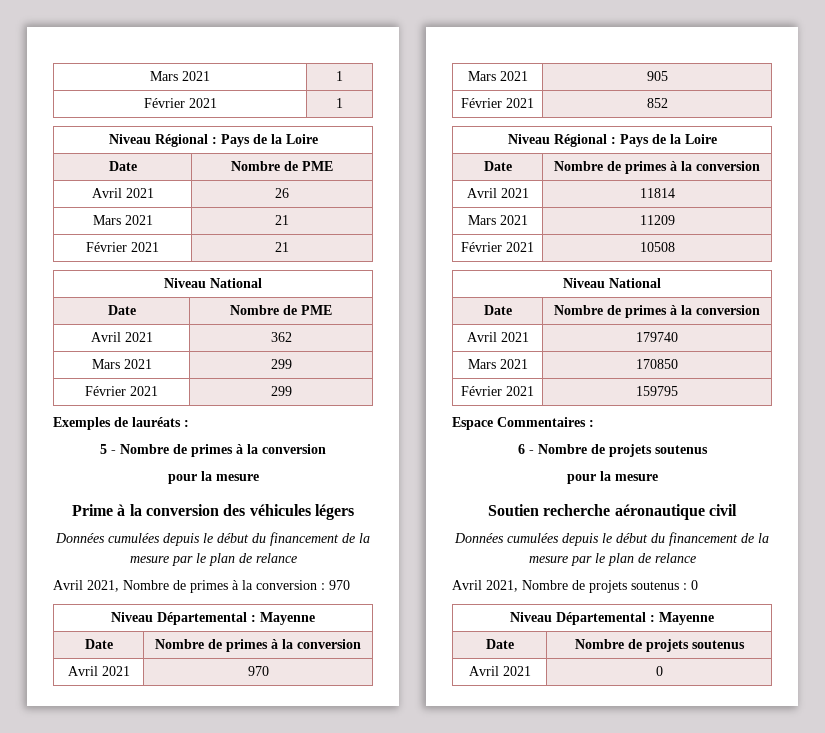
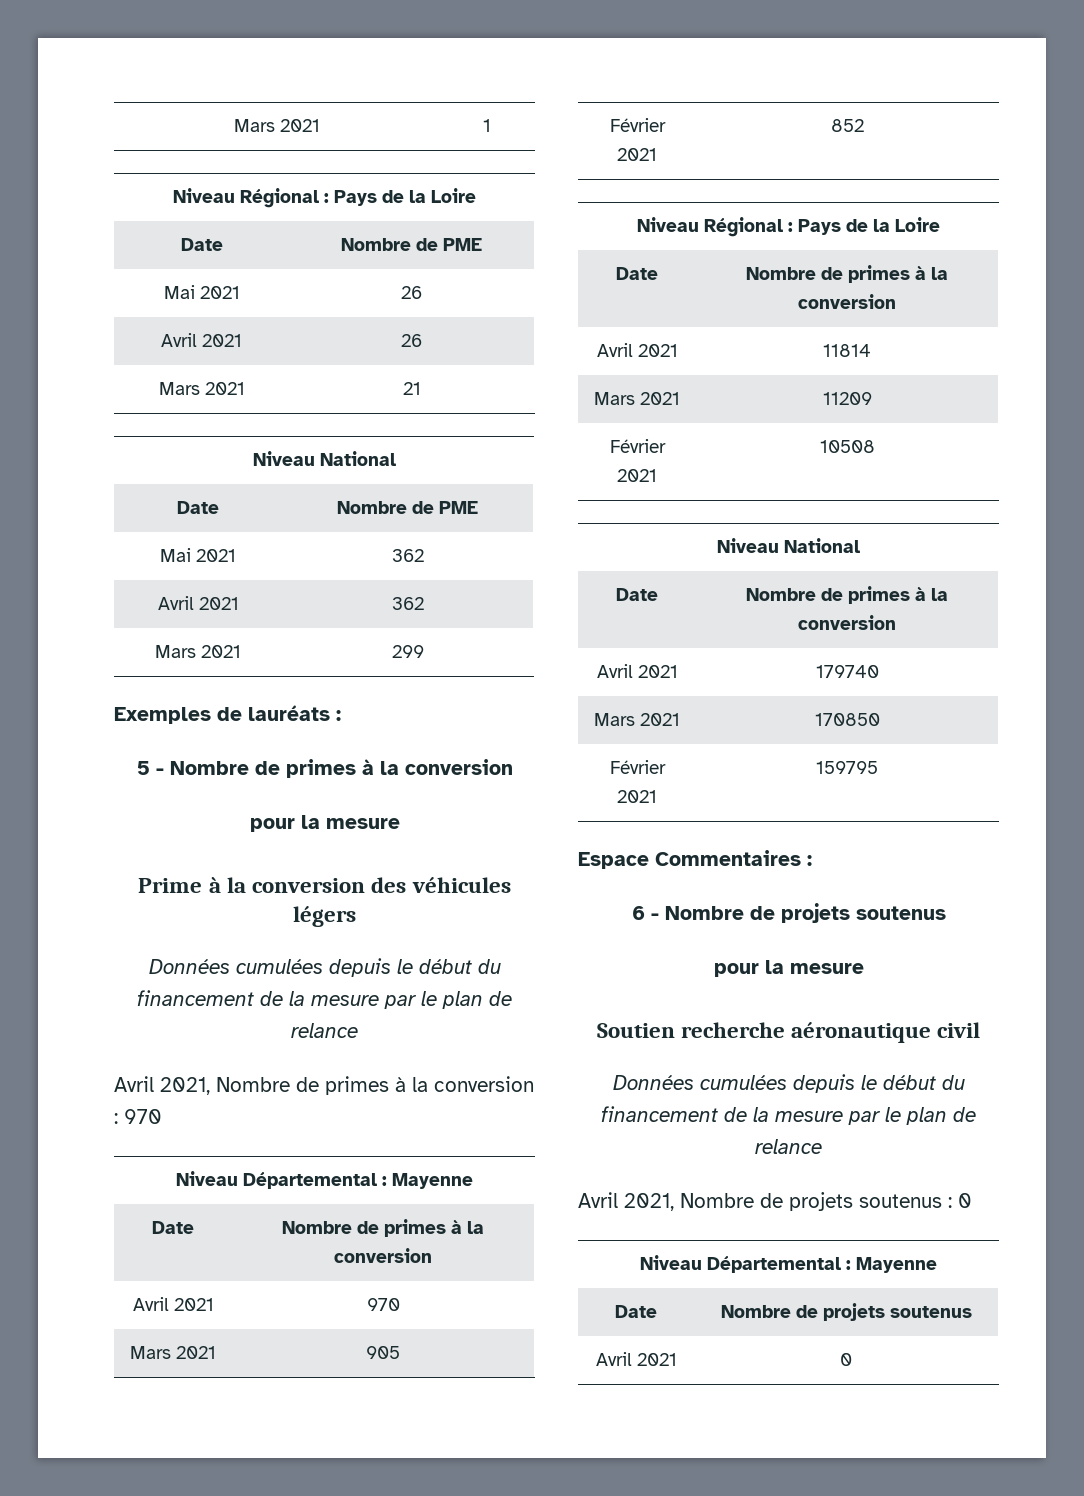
- Février 2021 | 1
+ Mai 2021 | 26
- Février 2021 | 21
+ Mai 2021 | 362
- Février 2021 | 299

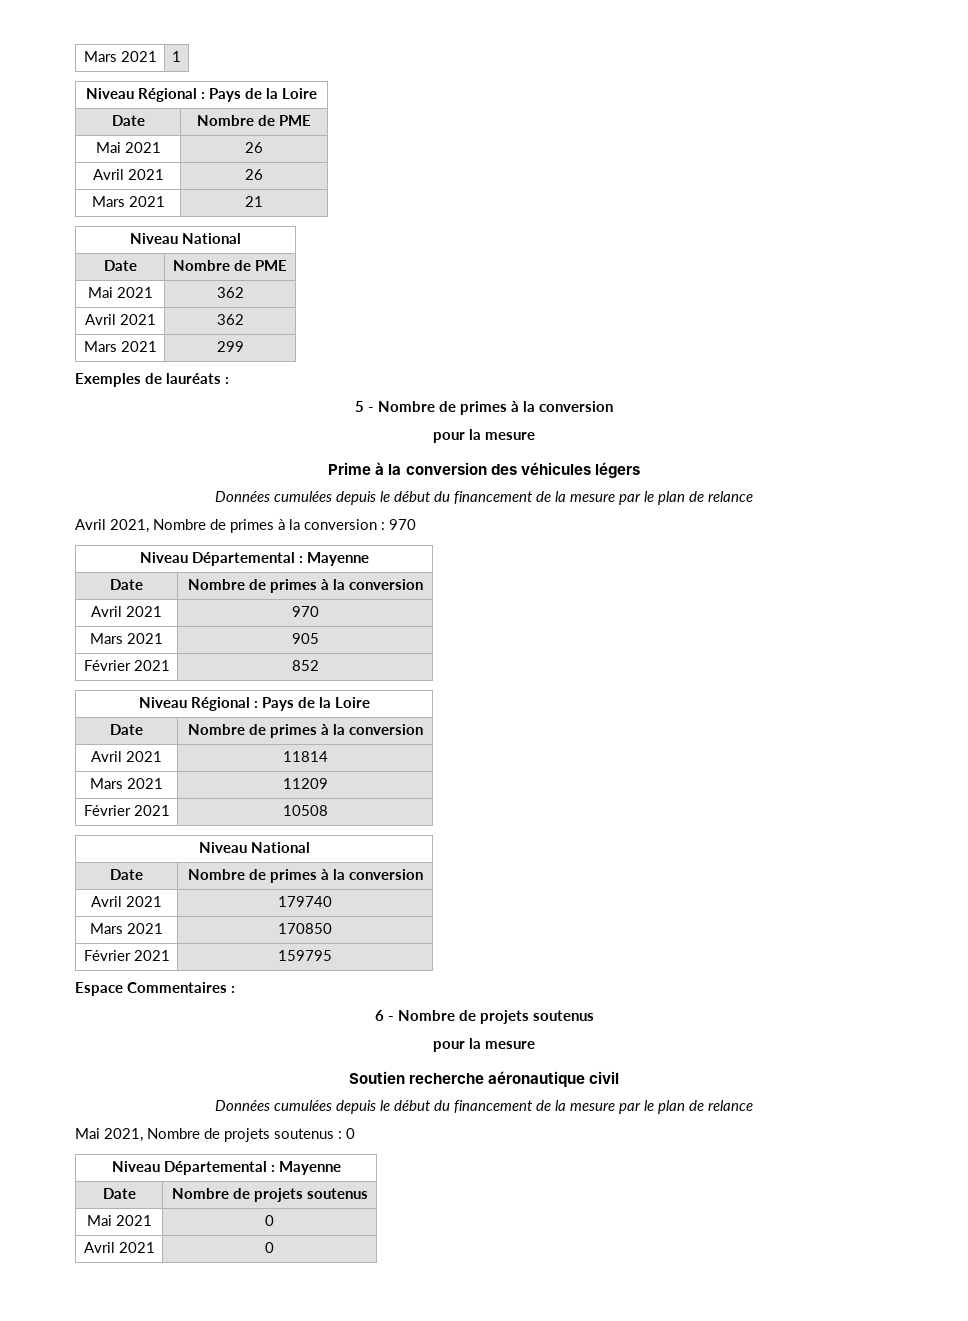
- Avril 2021, Nombre de projets soutenus : 0
+ Mai 2021, Nombre de projets soutenus : 0
+ Mai 2021 | 0

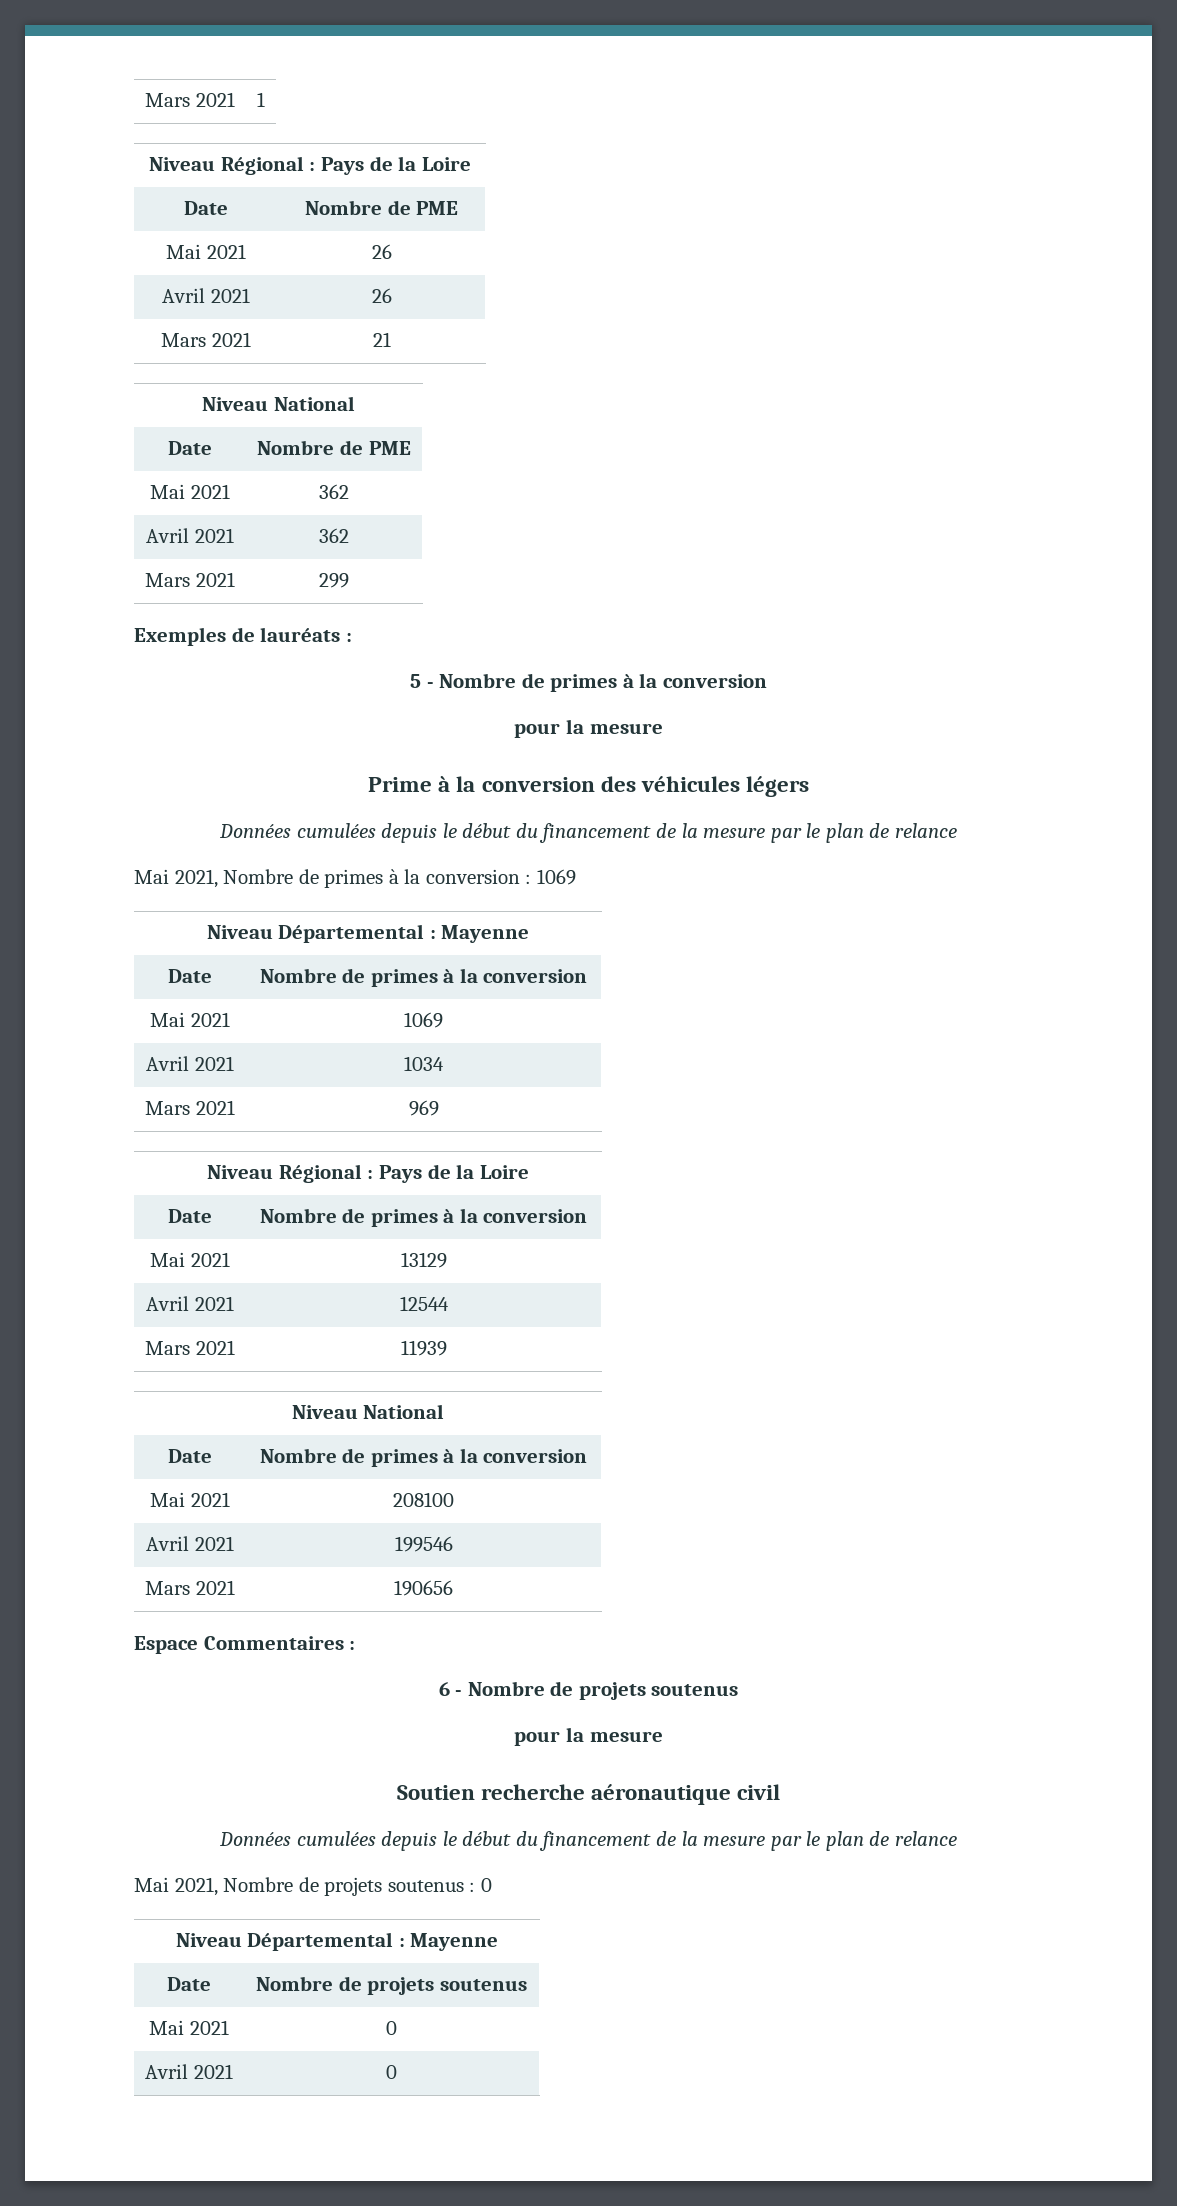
- Avril 2021, Nombre de primes à la conversion : 970
+ Mai 2021, Nombre de primes à la conversion : 1069
- Avril 2021 | 970
- Mars 2021 | 905
- Février 2021 | 852
+ Mai 2021 | 1069
+ Avril 2021 | 1034
+ Mars 2021 | 969
- Avril 2021 | 11814
- Mars 2021 | 11209
- Février 2021 | 10508
+ Mai 2021 | 13129
+ Avril 2021 | 12544
+ Mars 2021 | 11939
- Avril 2021 | 179740
- Mars 2021 | 170850
- Février 2021 | 159795
+ Mai 2021 | 208100
+ Avril 2021 | 199546
+ Mars 2021 | 190656

